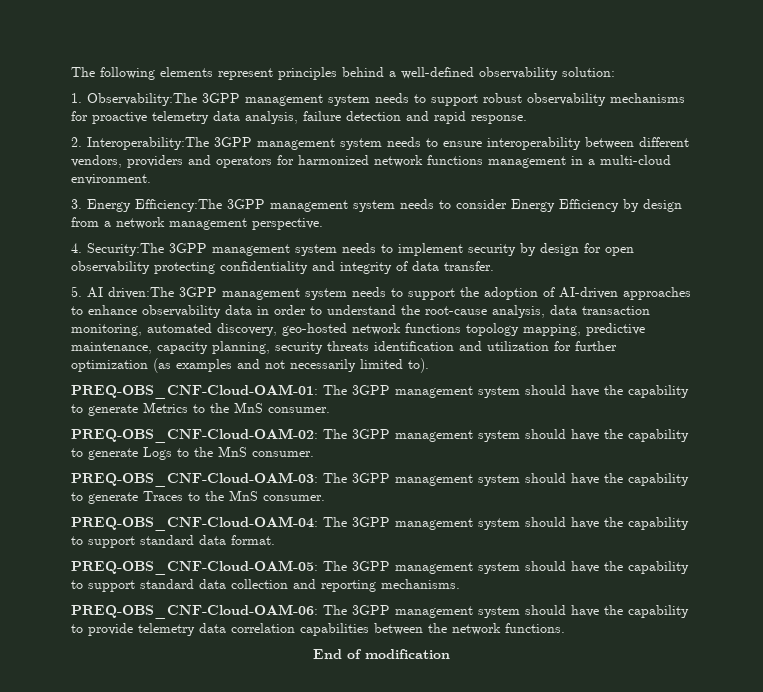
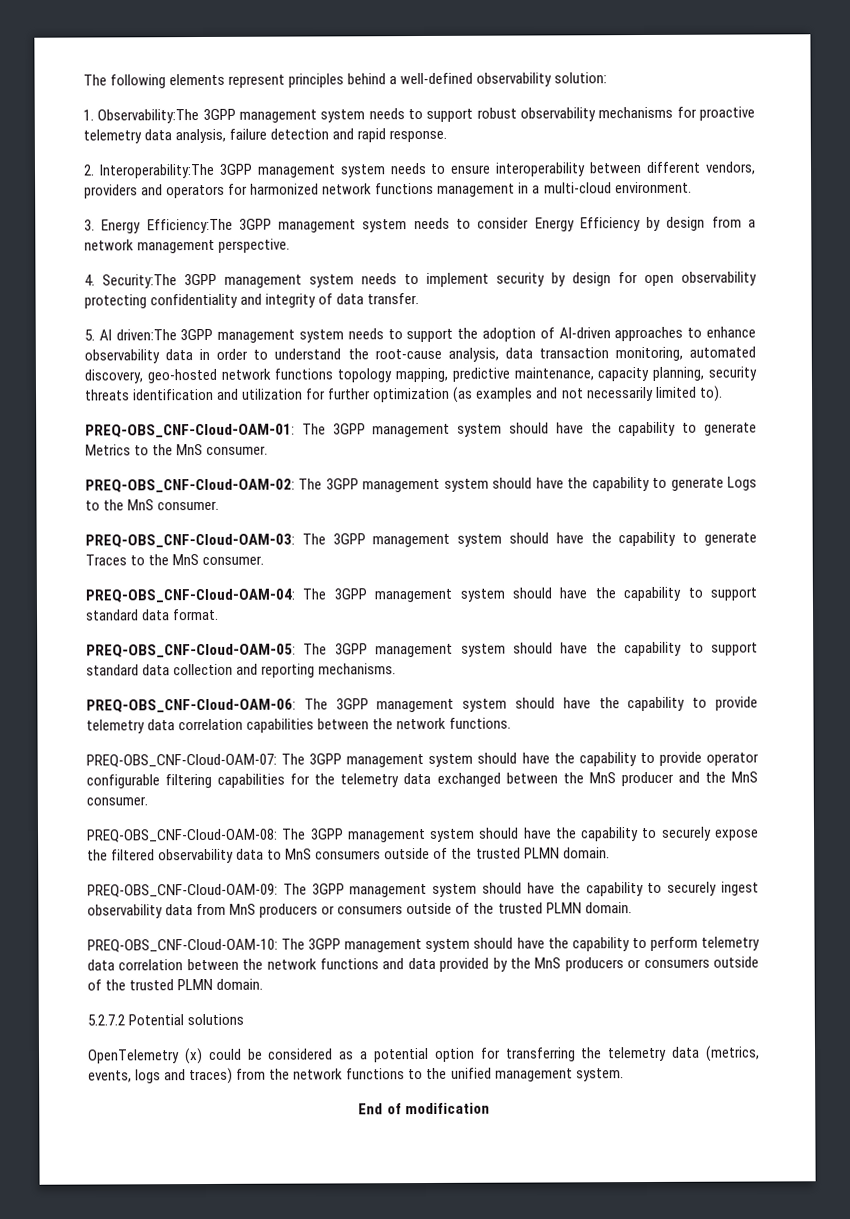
+ PREQ-OBS_CNF-Cloud-OAM-07: The 3GPP management system should have the capability to provide operator configurable filtering capabilities for the telemetry data exchanged between the MnS producer and the MnS consumer.
+ PREQ-OBS_CNF-Cloud-OAM-08: The 3GPP management system should have the capability to securely expose the filtered observability data to MnS consumers outside of the trusted PLMN domain.
+ PREQ-OBS_CNF-Cloud-OAM-09: The 3GPP management system should have the capability to securely ingest observability data from MnS producers or consumers outside of the trusted PLMN domain.
+ PREQ-OBS_CNF-Cloud-OAM-10: The 3GPP management system should have the capability to perform telemetry data correlation between the network functions and data provided by the MnS producers or consumers outside of the trusted PLMN domain.
+ 5.2.7.2 Potential solutions
+ OpenTelemetry (x) could be considered as a potential option for transferring the telemetry data (metrics, events, logs and traces) from the network functions to the unified management system.

